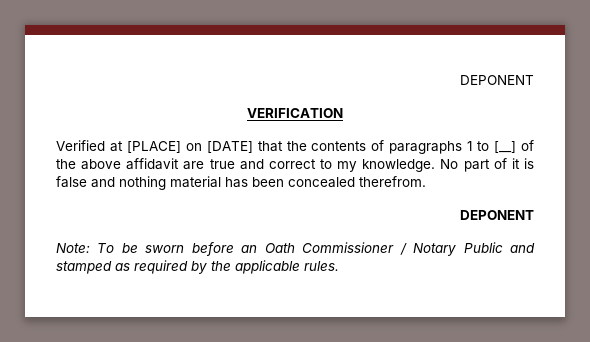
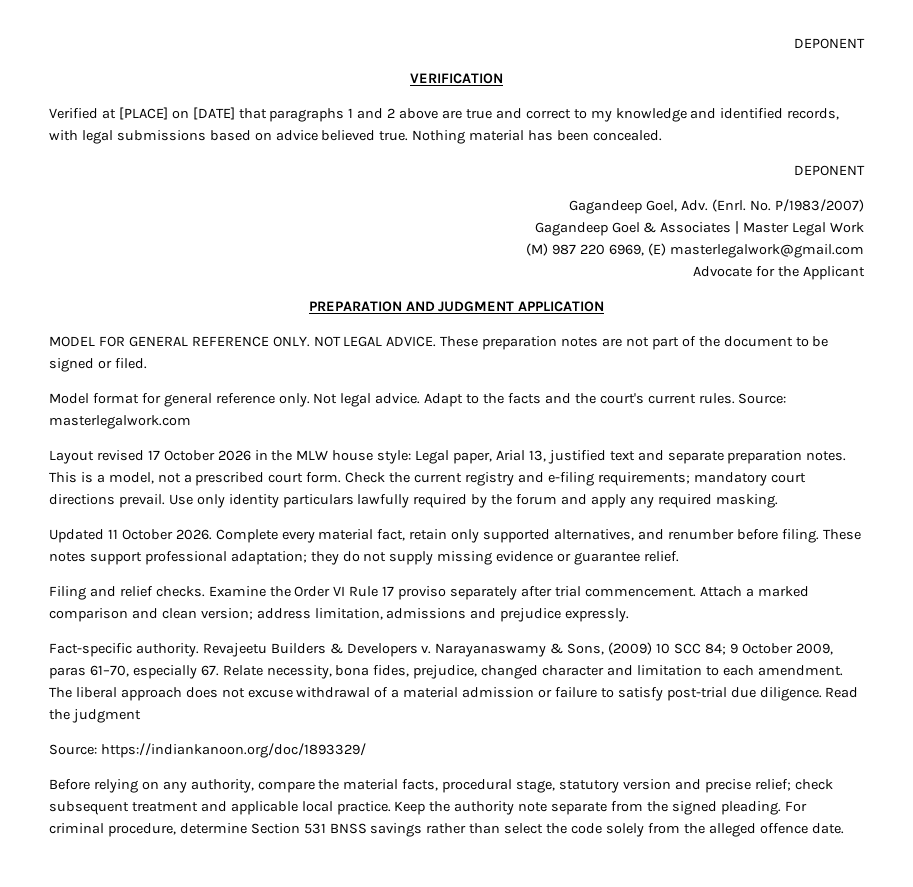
- Verified at [PLACE] on [DATE] that the contents of paragraphs 1 to [__] of the above affidavit are true and correct to my knowledge. No part of it is false and nothing material has been concealed therefrom.
+ Verified at [PLACE] on [DATE] that paragraphs 1 and 2 above are true and correct to my knowledge and identified records, with legal submissions based on advice believed true. Nothing material has been concealed.
  DEPONENT
- Note: To be sworn before an Oath Commissioner / Notary Public and stamped as required by the applicable rules.
+ Gagandeep Goel, Adv. (Enrl. No. P/1983/2007)
+ Gagandeep Goel & Associates | Master Legal Work
+ (M) 987 220 6969, (E) masterlegalwork@gmail.com
+ Advocate for the Applicant
+ PREPARATION AND JUDGMENT APPLICATION
+ MODEL FOR GENERAL REFERENCE ONLY. NOT LEGAL ADVICE. These preparation notes are not part of the document to be signed or filed.
+ Model format for general reference only. Not legal advice. Adapt to the facts and the court's current rules. Source: masterlegalwork.com
+ Layout revised 17 October 2026 in the MLW house style: Legal paper, Arial 13, justified text and separate preparation notes. This is a model, not a prescribed court form. Check the current registry and e-filing requirements; mandatory court directions prevail. Use only identity particulars lawfully required by the forum and apply any required masking.
+ Updated 11 October 2026. Complete every material fact, retain only supported alternatives, and renumber before filing. These notes support professional adaptation; they do not supply missing evidence or guarantee relief.
+ Filing and relief checks. Examine the Order VI Rule 17 proviso separately after trial commencement. Attach a marked comparison and clean version; address limitation, admissions and prejudice expressly.
+ Fact-specific authority. Revajeetu Builders & Developers v. Narayanaswamy & Sons, (2009) 10 SCC 84; 9 October 2009, paras 61–70, especially 67. Relate necessity, bona fides, prejudice, changed character and limitation to each amendment. The liberal approach does not excuse withdrawal of a material admission or failure to satisfy post-trial due diligence. Read the judgment
+ Source: https://indiankanoon.org/doc/1893329/
+ Before relying on any authority, compare the material facts, procedural stage, statutory version and precise relief; check subsequent treatment and applicable local practice. Keep the authority note separate from the signed pleading. For criminal procedure, determine Section 531 BNSS savings rather than select the code solely from the alleged offence date.

